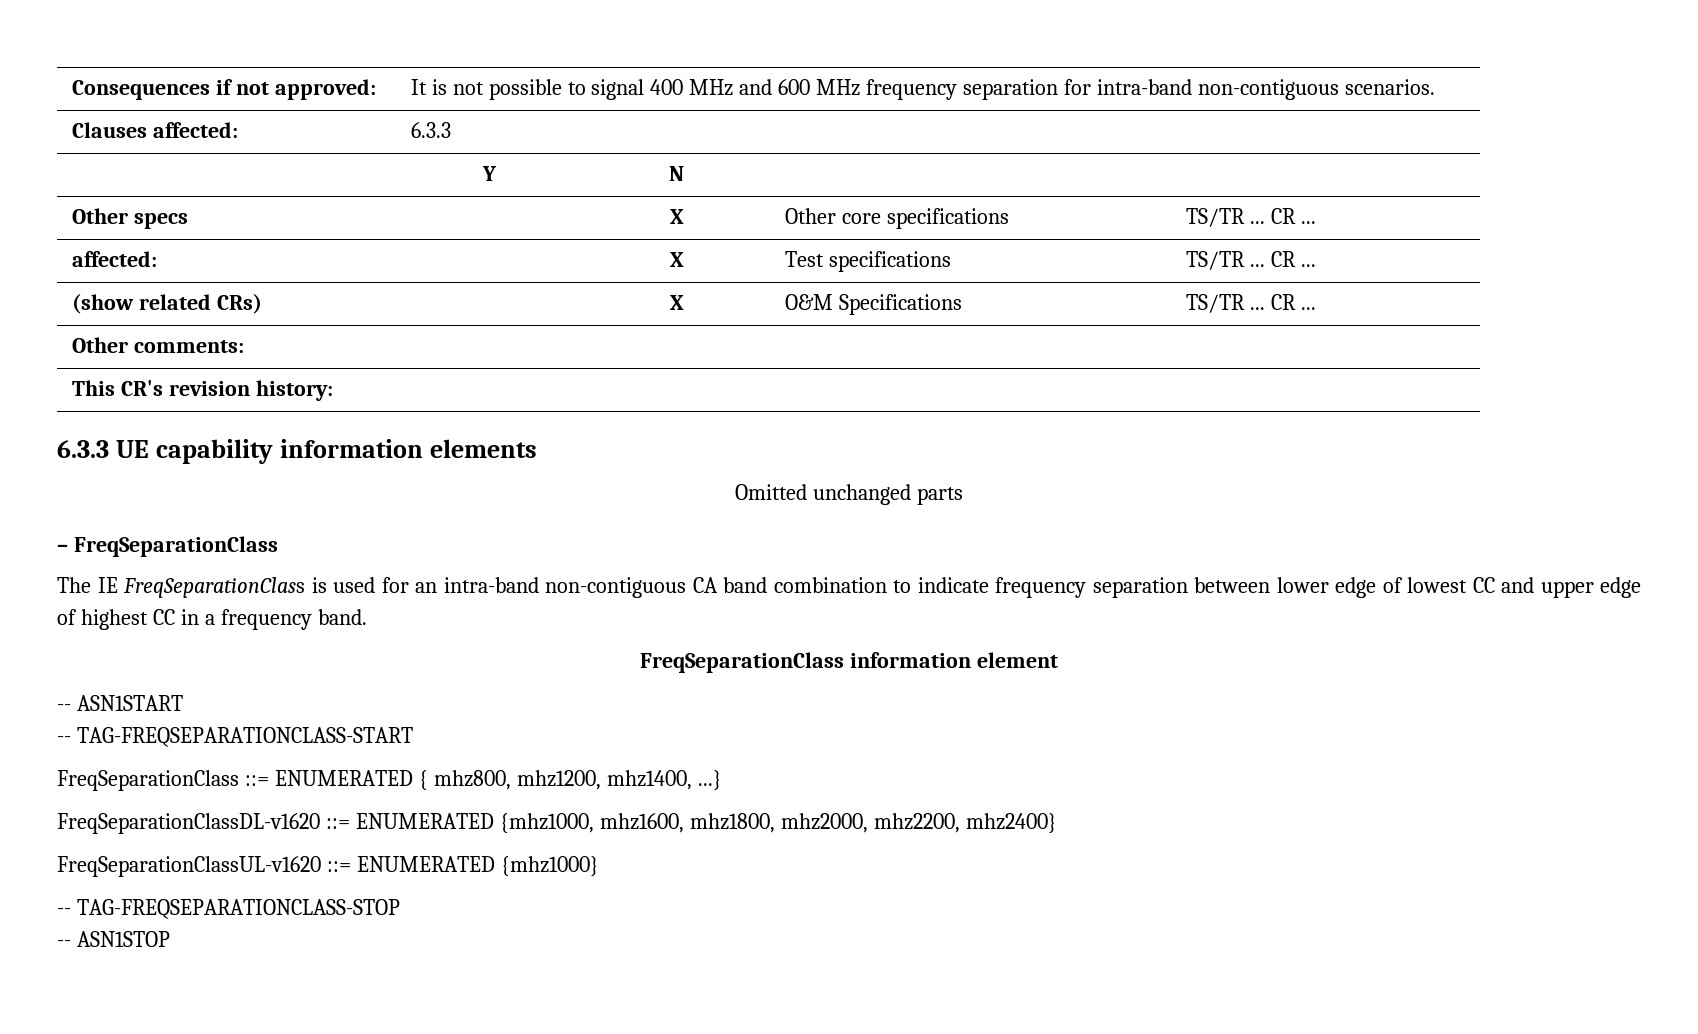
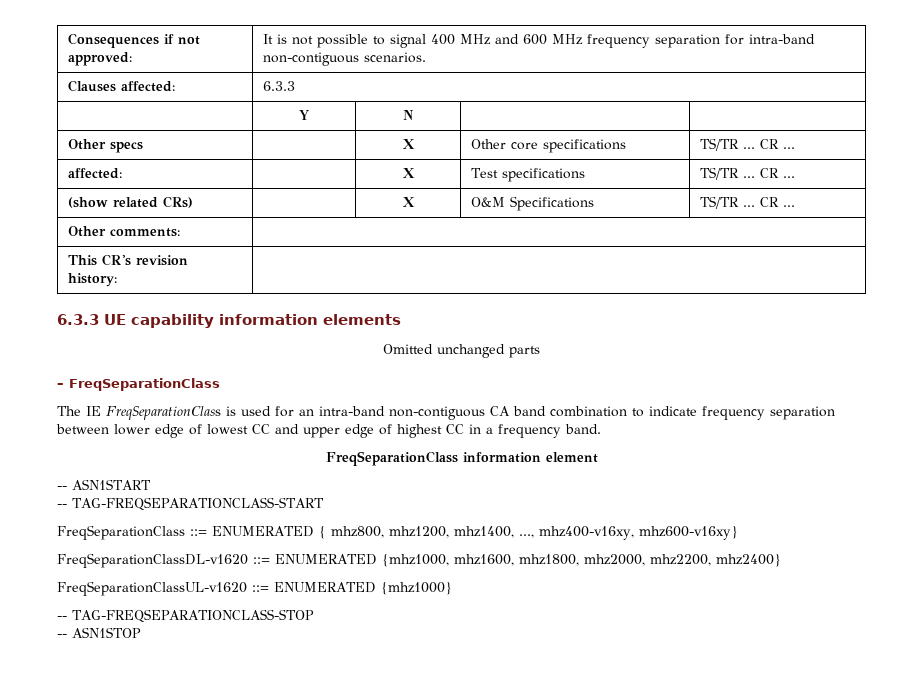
- FreqSeparationClass ::= ENUMERATED { mhz800, mhz1200, mhz1400, ...}
+ FreqSeparationClass ::= ENUMERATED { mhz800, mhz1200, mhz1400, ..., mhz400-v16xy, mhz600-v16xy}

